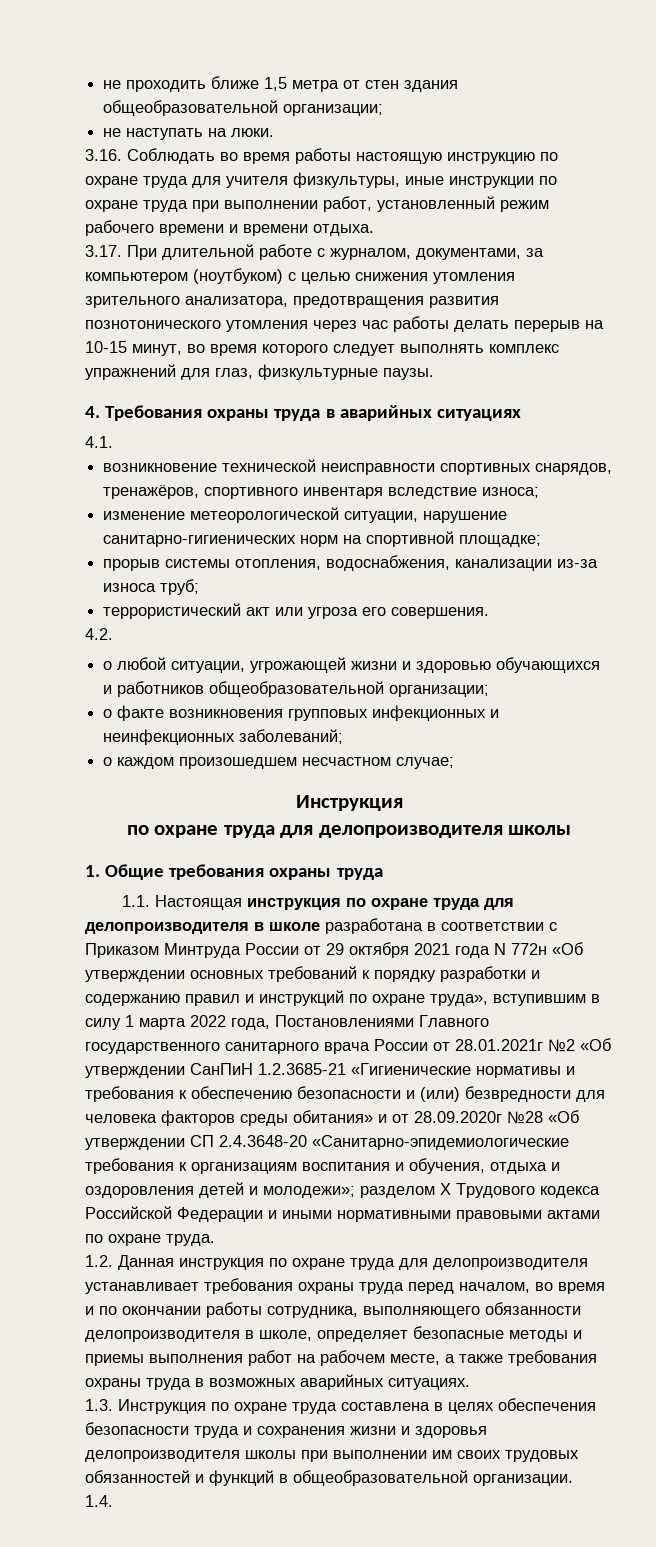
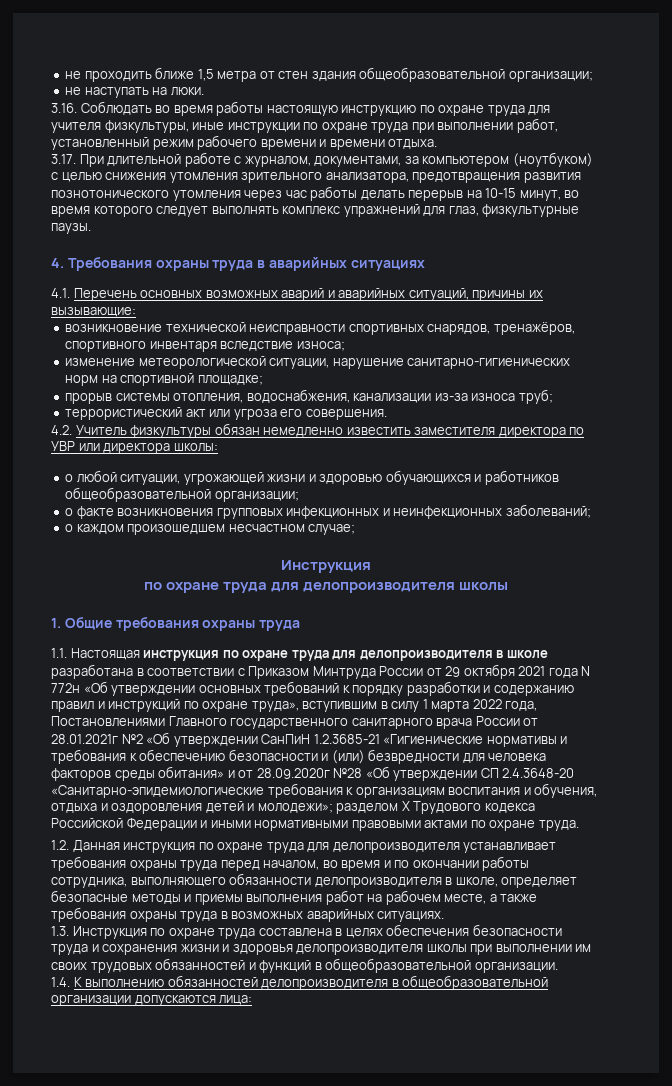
- 4.1.
+ 4.1. Перечень основных возможных аварий и аварийных ситуаций, причины их вызывающие:
- 4.2.
+ 4.2. Учитель физкультуры обязан немедленно известить заместителя директора по УВР или директора школы:
- 1.4.
+ 1.4. К выполнению обязанностей делопроизводителя в общеобразовательной организации допускаются лица:

